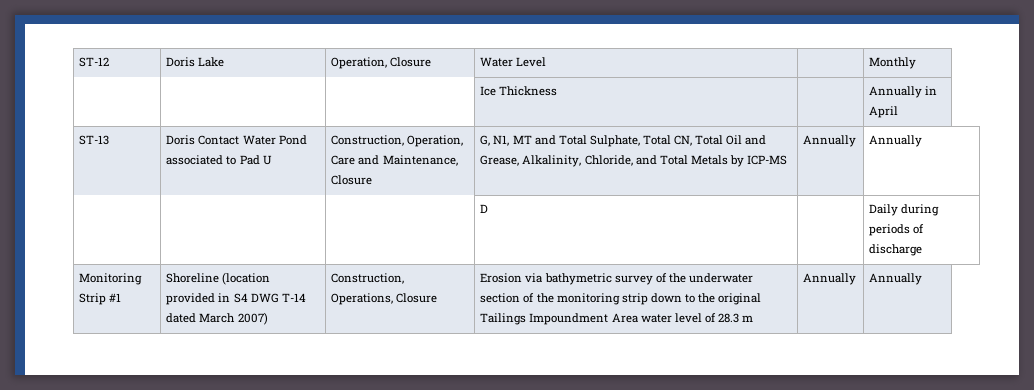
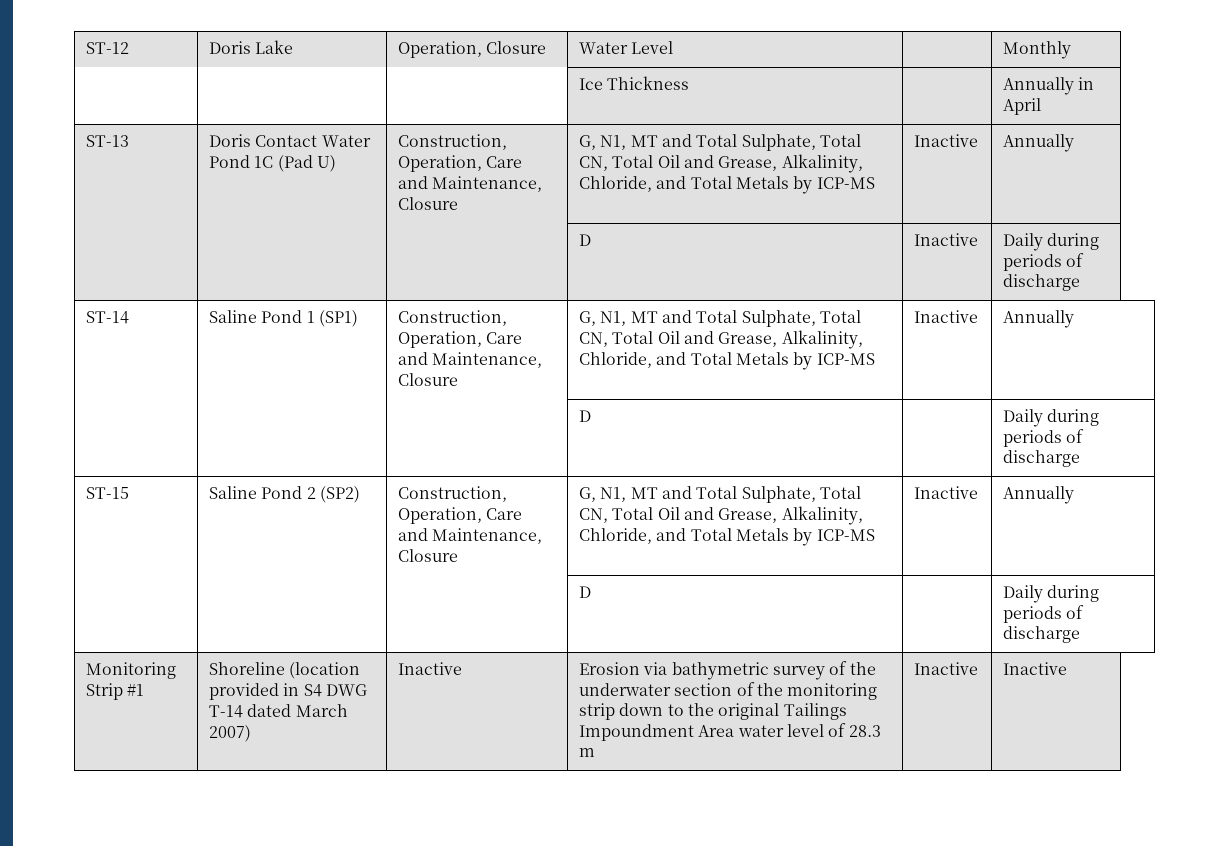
- ST-13 | Doris Contact Water Pond associated to Pad U | Construction, Operation, Care and Maintenance, Closure | G, N1, MT and Total Sulphate, Total CN, Total Oil and Grease, Alkalinity, Chloride, and Total Metals by ICP-MS | Annually | Annually
+ ST-13 | Doris Contact Water Pond 1C (Pad U) | Construction, Operation, Care and Maintenance, Closure | G, N1, MT and Total Sulphate, Total CN, Total Oil and Grease, Alkalinity, Chloride, and Total Metals by ICP-MS | Inactive | Annually
+ | | | D | Inactive | Daily during periods of discharge
+ ST-14 | Saline Pond 1 (SP1) | Construction, Operation, Care and Maintenance, Closure | G, N1, MT and Total Sulphate, Total CN, Total Oil and Grease, Alkalinity, Chloride, and Total Metals by ICP-MS | Inactive | Annually
+ | | | D | | Daily during periods of discharge
+ ST-15 | Saline Pond 2 (SP2) | Construction, Operation, Care and Maintenance, Closure | G, N1, MT and Total Sulphate, Total CN, Total Oil and Grease, Alkalinity, Chloride, and Total Metals by ICP-MS | Inactive | Annually
- Shoreline (location provided in S4 DWG T-14 dated March 2007) | Construction, Operations, Closure
+ Shoreline (location provided in S4 DWG T-14 dated March 2007) | Inactive
- Erosion via bathymetric survey of the underwater section of the monitoring strip down to the original Tailings Impoundment Area water level of 28.3 m | Annually | Annually
+ Erosion via bathymetric survey of the underwater section of the monitoring strip down to the original Tailings Impoundment Area water level of 28.3 m | Inactive | Inactive

